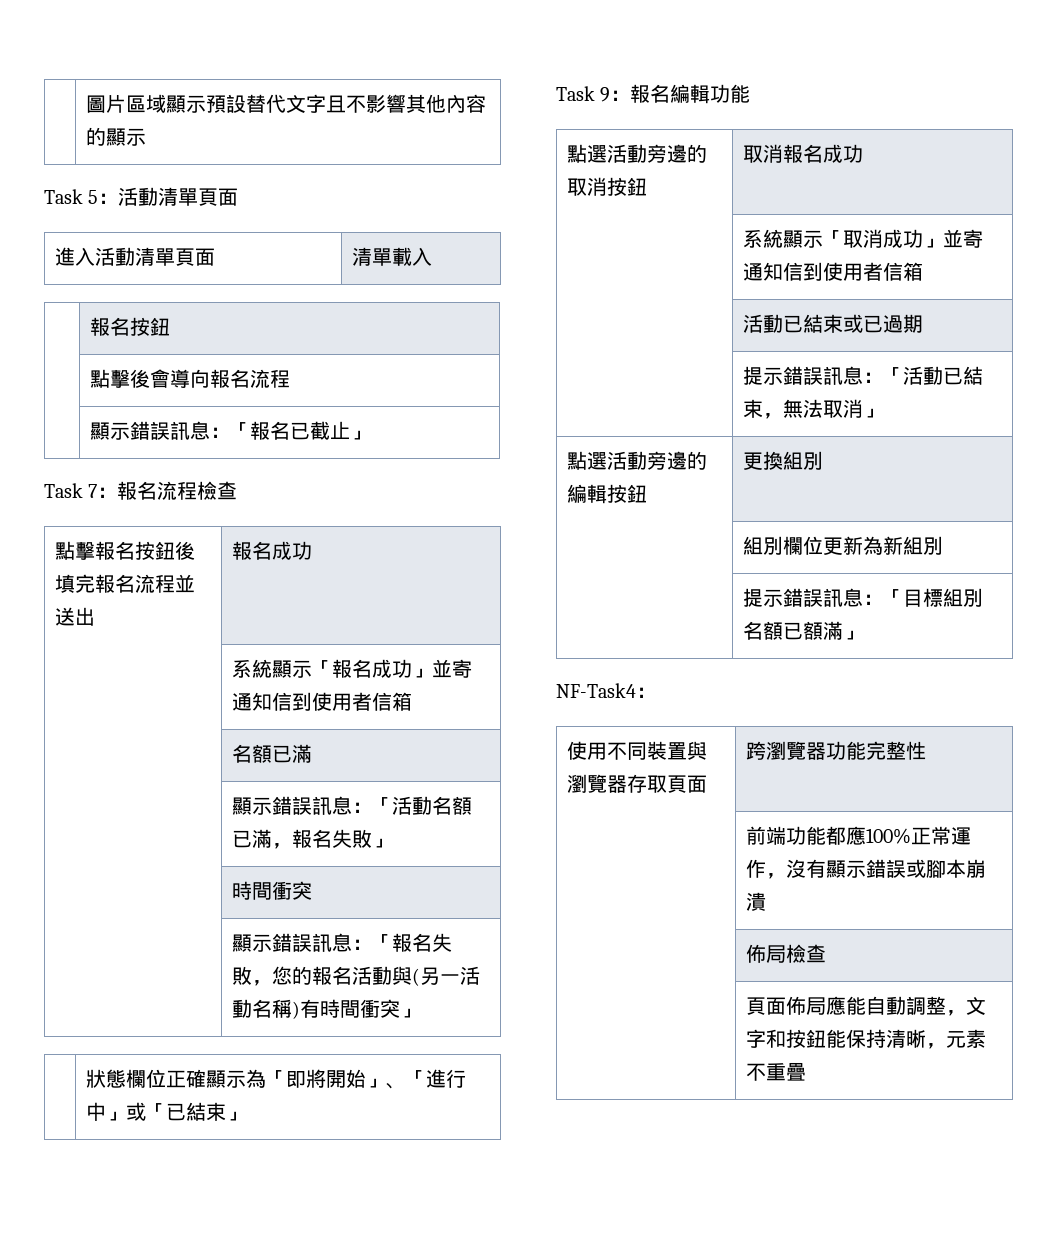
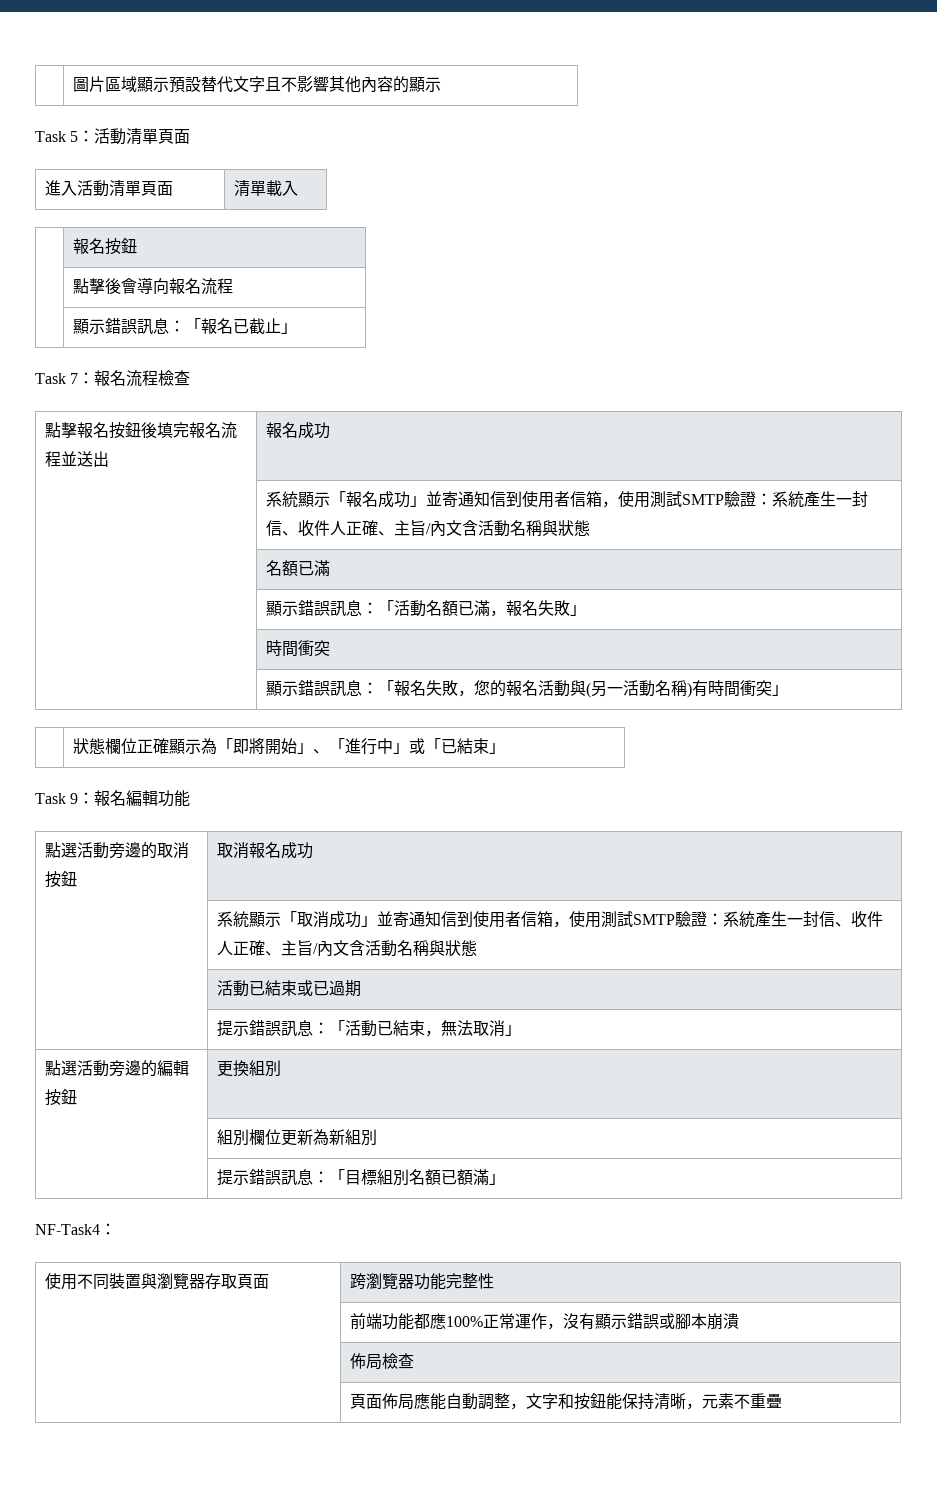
- | 系統顯示「報名成功」並寄通知信到使用者信箱
+ | 系統顯示「報名成功」並寄通知信到使用者信箱，使用測試SMTP驗證：系統產生一封信、收件人正確、主旨/內文含活動名稱與狀態
- | 系統顯示「取消成功」並寄通知信到使用者信箱
+ | 系統顯示「取消成功」並寄通知信到使用者信箱，使用測試SMTP驗證：系統產生一封信、收件人正確、主旨/內文含活動名稱與狀態

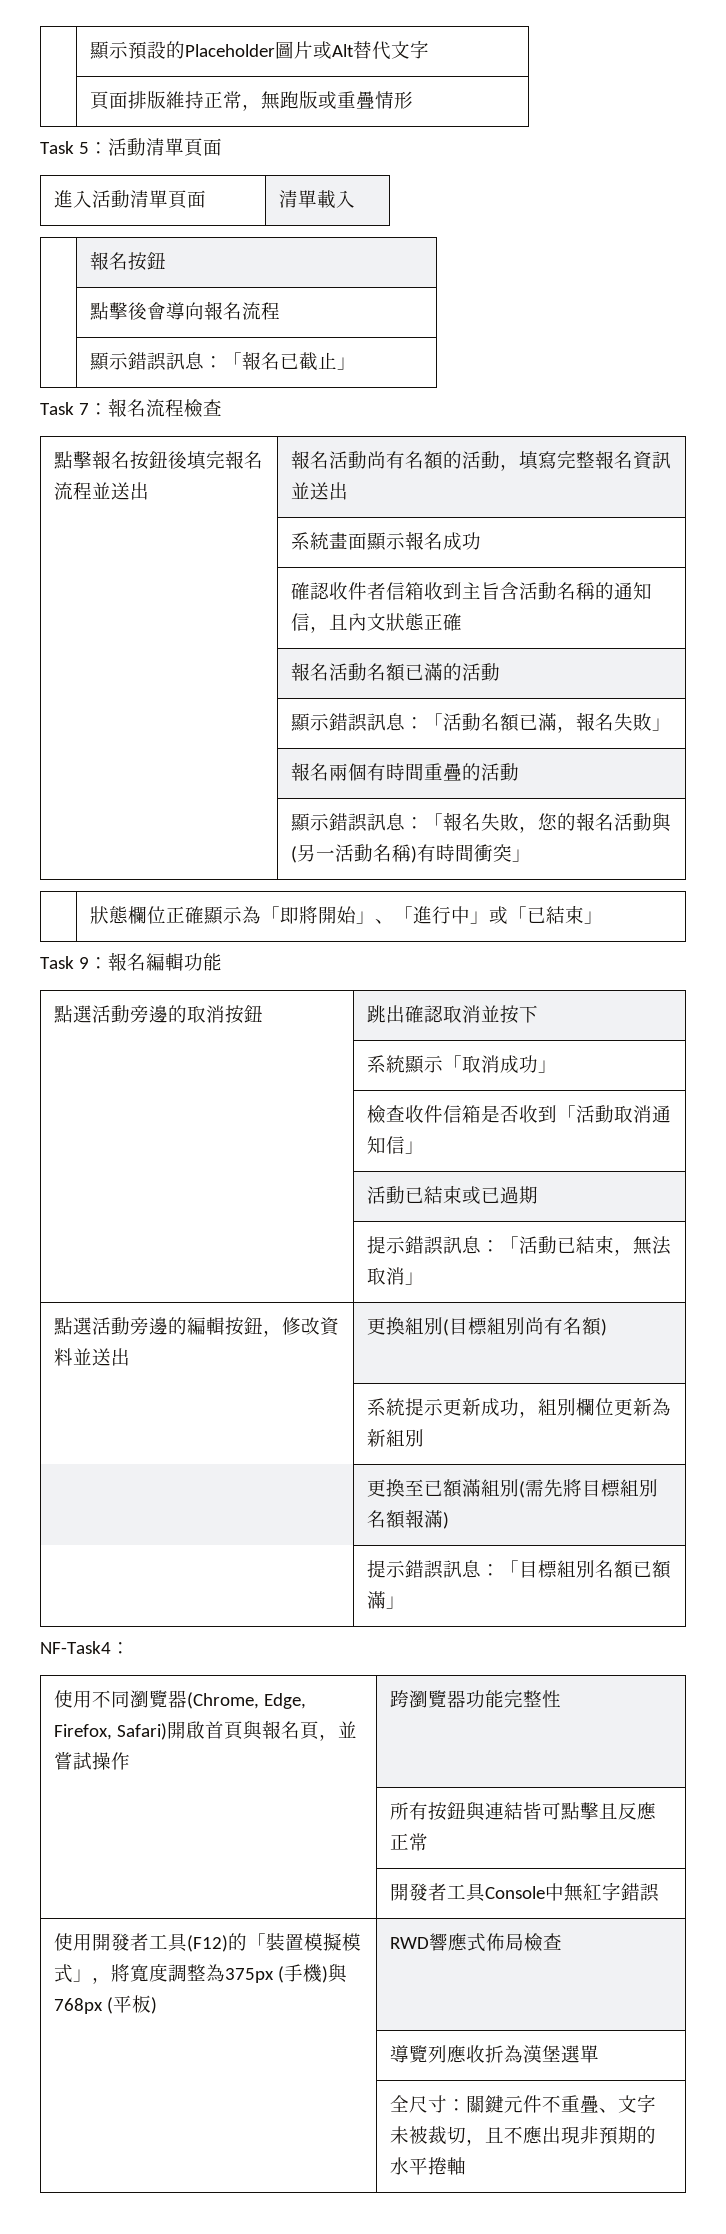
- | 圖片區域顯示預設替代文字且不影響其他內容的顯示
+ | 顯示預設的Placeholder圖片或Alt替代文字
+ | 頁面排版維持正常，無跑版或重疊情形
- 點擊報名按鈕後填完報名流程並送出 | 報名成功
- | 系統顯示「報名成功」並寄通知信到使用者信箱，使用測試SMTP驗證：系統產生一封信、收件人正確、主旨/內文含活動名稱與狀態
- | 名額已滿
+ 點擊報名按鈕後填完報名流程並送出 | 報名活動尚有名額的活動，填寫完整報名資訊並送出
+ | 系統畫面顯示報名成功
+ | 確認收件者信箱收到主旨含活動名稱的通知信，且內文狀態正確
+ | 報名活動名額已滿的活動
- | 時間衝突
+ | 報名兩個有時間重疊的活動
- 點選活動旁邊的取消按鈕 | 取消報名成功
+ 點選活動旁邊的取消按鈕 | 跳出確認取消並按下
- | 系統顯示「取消成功」並寄通知信到使用者信箱，使用測試SMTP驗證：系統產生一封信、收件人正確、主旨/內文含活動名稱與狀態
+ | 系統顯示「取消成功」
+ | 檢查收件信箱是否收到「活動取消通知信」
- 點選活動旁邊的編輯按鈕 | 更換組別
- | 組別欄位更新為新組別
+ 點選活動旁邊的編輯按鈕，修改資料並送出 | 更換組別(目標組別尚有名額)
+ | 系統提示更新成功，組別欄位更新為新組別
+ | 更換至已額滿組別(需先將目標組別名額報滿)
- 使用不同裝置與瀏覽器存取頁面 | 跨瀏覽器功能完整性
+ 使用不同瀏覽器(Chrome, Edge, Firefox, Safari)開啟首頁與報名頁，並嘗試操作 | 跨瀏覽器功能完整性
- | 前端功能都應100%正常運作，沒有顯示錯誤或腳本崩潰
- | 佈局檢查
- | 頁面佈局應能自動調整，文字和按鈕能保持清晰，元素不重疊
+ | 所有按鈕與連結皆可點擊且反應正常
+ | 開發者工具Console中無紅字錯誤
+ 使用開發者工具(F12)的「裝置模擬模式」，將寬度調整為375px (手機)與768px (平板) | RWD響應式佈局檢查
+ | 導覽列應收折為漢堡選單
+ | 全尺寸：關鍵元件不重疊、文字未被裁切，且不應出現非預期的水平捲軸

